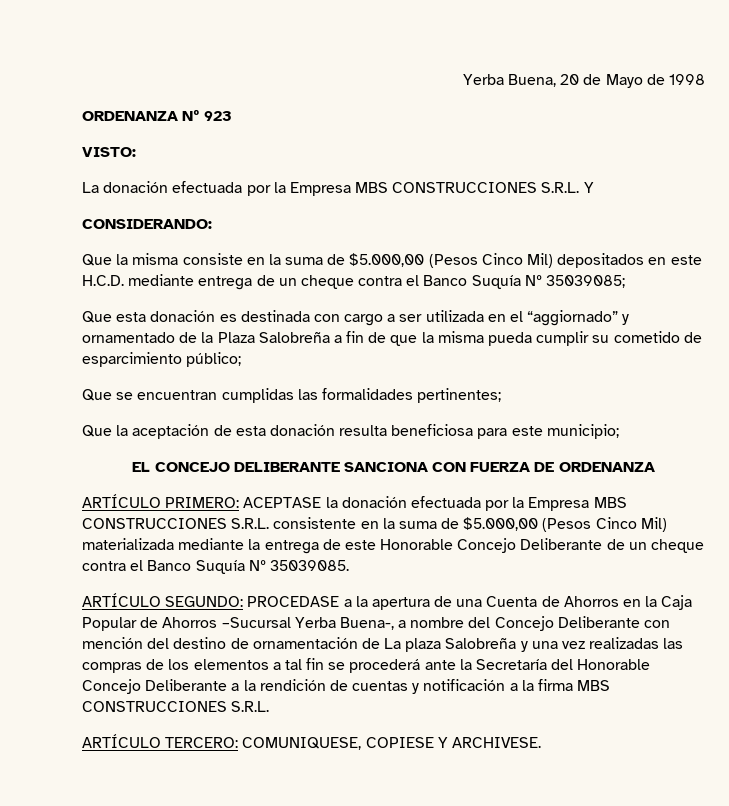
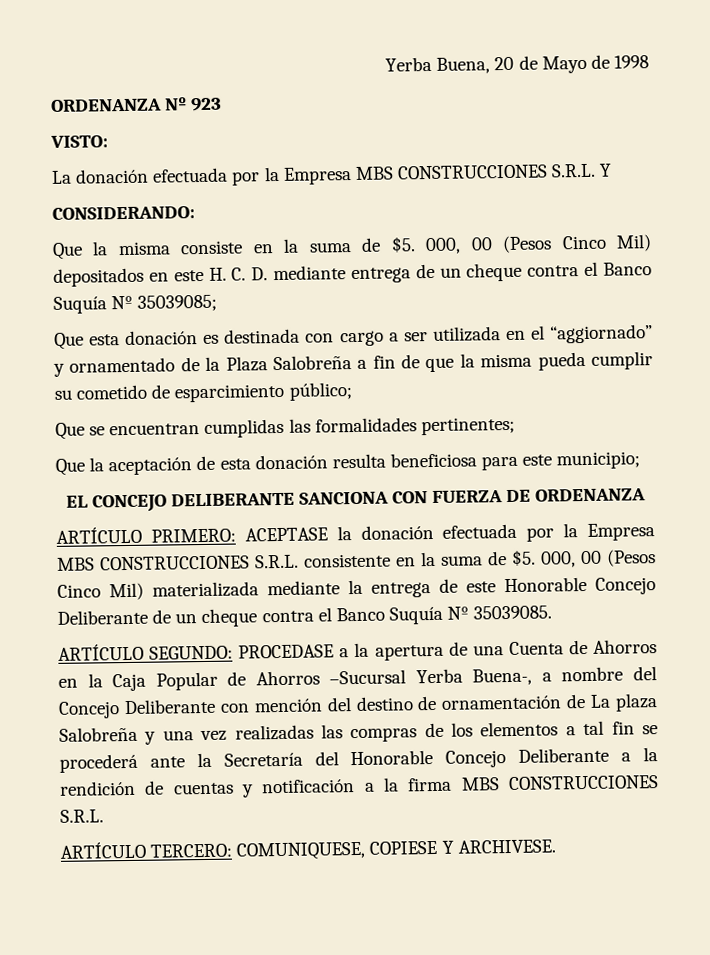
- Que la misma consiste en la suma de $5.000,00 (Pesos Cinco Mil) depositados en este H.C.D. mediante entrega de un cheque contra el Banco Suquía Nº 35039085;
+ Que la misma consiste en la suma de $5. 000, 00 (Pesos Cinco Mil) depositados en este H. C. D. mediante entrega de un cheque contra el Banco Suquía Nº 35039085;
- ARTÍCULO PRIMERO: ACEPTASE la donación efectuada por la Empresa MBS CONSTRUCCIONES S.R.L. consistente en la suma de $5.000,00 (Pesos Cinco Mil) materializada mediante la entrega de este Honorable Concejo Deliberante de un cheque contra el Banco Suquía Nº 35039085.
+ ARTÍCULO PRIMERO: ACEPTASE la donación efectuada por la Empresa MBS CONSTRUCCIONES S.R.L. consistente en la suma de $5. 000, 00 (Pesos Cinco Mil) materializada mediante la entrega de este Honorable Concejo Deliberante de un cheque contra el Banco Suquía Nº 35039085.

